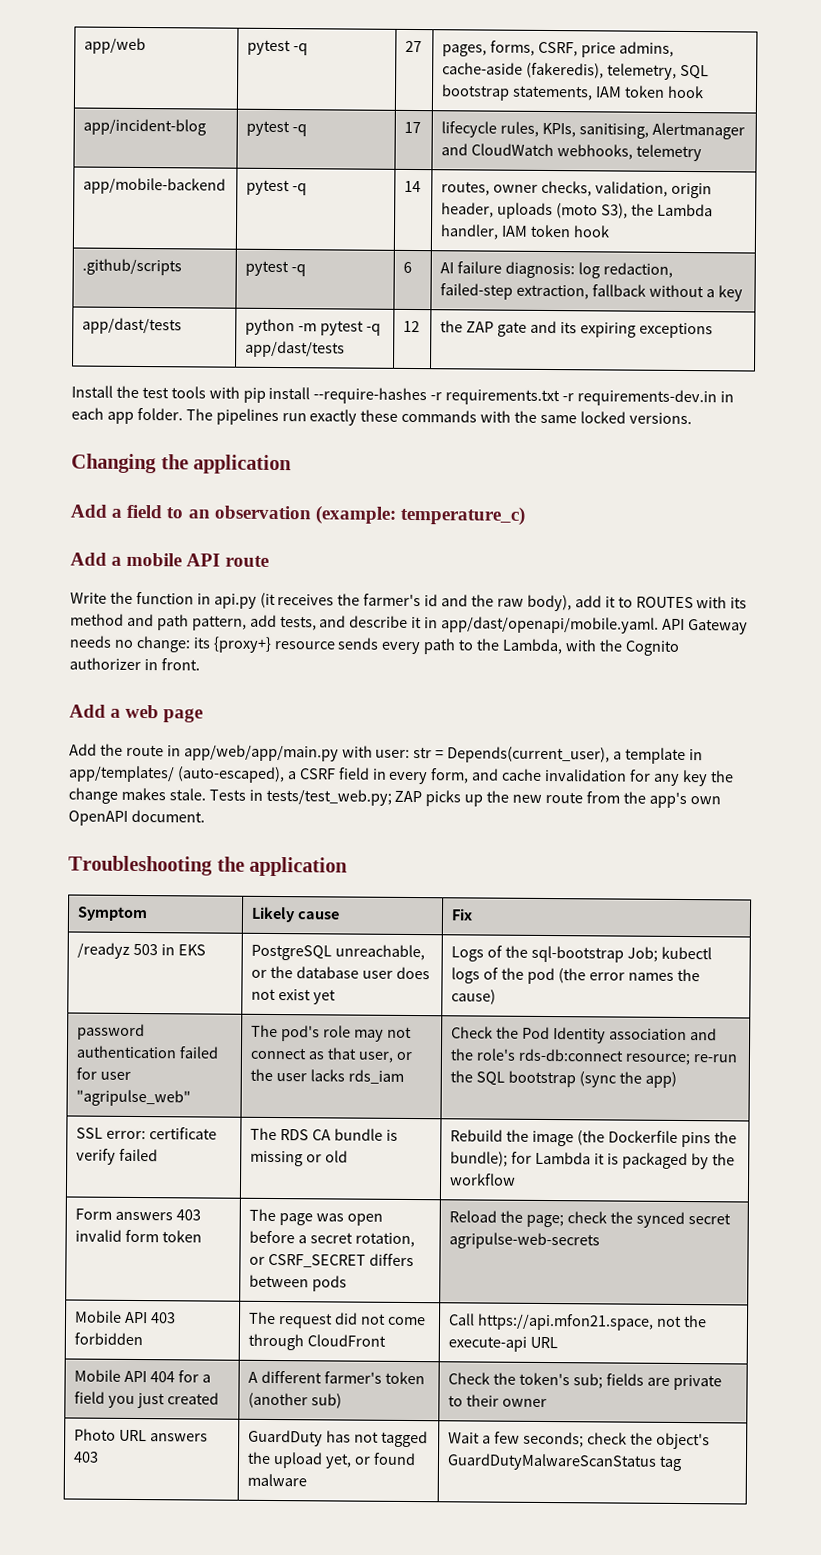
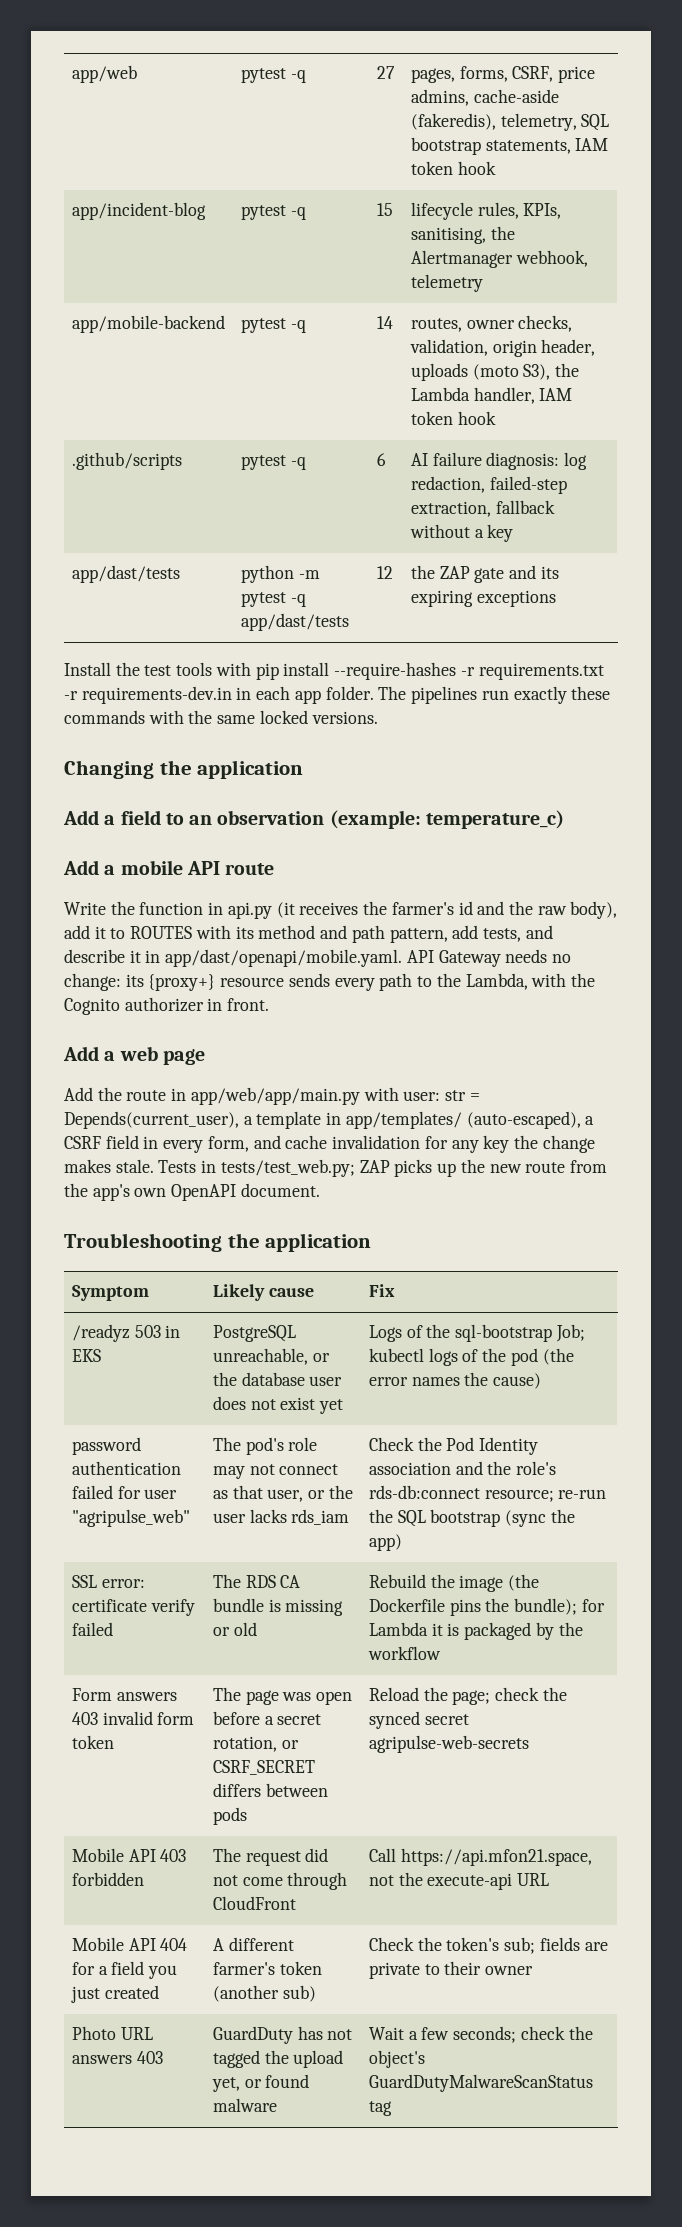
- app/incident-blog | pytest -q | 17 | lifecycle rules, KPIs, sanitising, Alertmanager and CloudWatch webhooks, telemetry
+ app/incident-blog | pytest -q | 15 | lifecycle rules, KPIs, sanitising, the Alertmanager webhook, telemetry

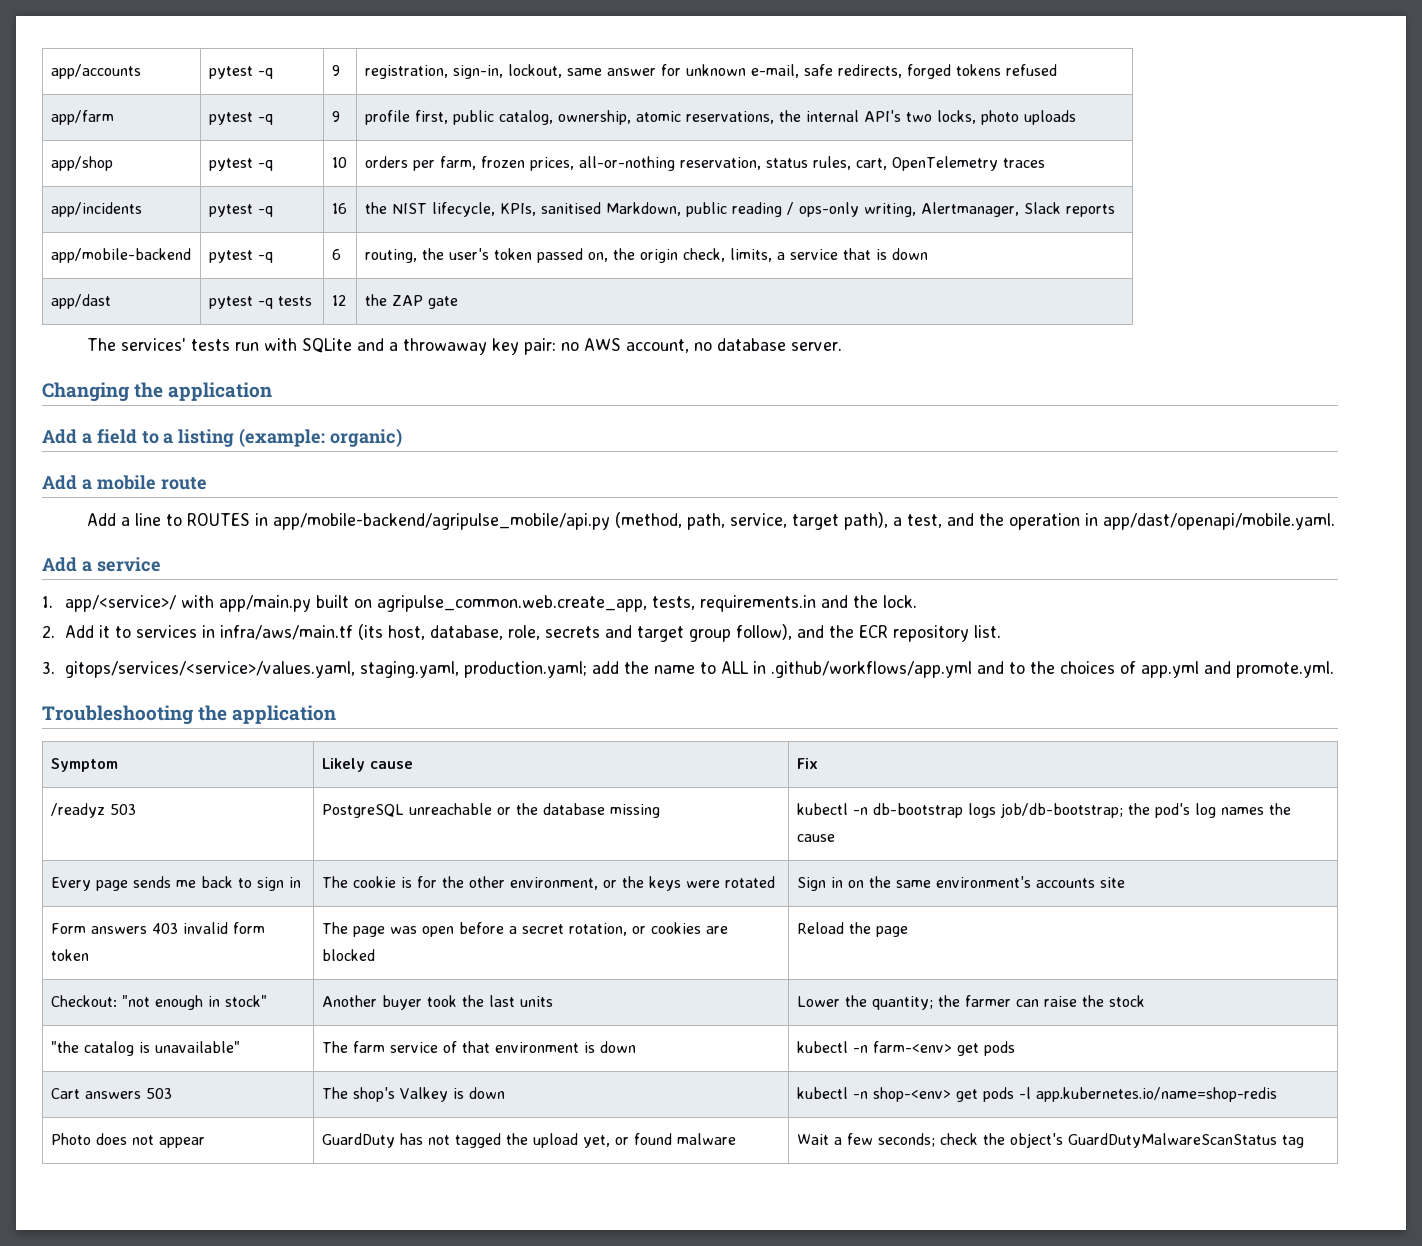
- app/web | pytest -q | 27 | pages, forms, CSRF, price admins, cache-aside (fakeredis), telemetry, SQL bootstrap statements, IAM token hook
- app/incident-blog | pytest -q | 15 | lifecycle rules, KPIs, sanitising, the Alertmanager webhook, telemetry
- app/mobile-backend | pytest -q | 14 | routes, owner checks, validation, origin header, uploads (moto S3), the Lambda handler, IAM token hook
- .github/scripts | pytest -q | 6 | AI failure diagnosis: log redaction, failed-step extraction, fallback without a key
- app/dast/tests | python -m pytest -q app/dast/tests | 12 | the ZAP gate and its expiring exceptions
- Install the test tools with pip install --require-hashes -r requirements.txt -r requirements-dev.in in each app folder. The pipelines run exactly these commands with the same locked versions.
+ app/accounts | pytest -q | 9 | registration, sign-in, lockout, same answer for unknown e-mail, safe redirects, forged tokens refused
+ app/farm | pytest -q | 9 | profile first, public catalog, ownership, atomic reservations, the internal API's two locks, photo uploads
+ app/shop | pytest -q | 10 | orders per farm, frozen prices, all-or-nothing reservation, status rules, cart, OpenTelemetry traces
+ app/incidents | pytest -q | 16 | the NIST lifecycle, KPIs, sanitised Markdown, public reading / ops-only writing, Alertmanager, Slack reports
+ app/mobile-backend | pytest -q | 6 | routing, the user's token passed on, the origin check, limits, a service that is down
+ app/dast | pytest -q tests | 12 | the ZAP gate
+ The services' tests run with SQLite and a throwaway key pair: no AWS account, no database server.
- Add a field to an observation (example: temperature_c)
+ Add a field to a listing (example: organic)
- Add a mobile API route
+ Add a mobile route
- Write the function in api.py (it receives the farmer's id and the raw body), add it to ROUTES with its method and path pattern, add tests, and describe it in app/dast/openapi/mobile.yaml. API Gateway needs no change: its {proxy+} resource sends every path to the Lambda, with the Cognito authorizer in front.
- Add a web page
- Add the route in app/web/app/main.py with user: str = Depends(current_user), a template in app/templates/ (auto-escaped), a CSRF field in every form, and cache invalidation for any key the change makes stale. Tests in tests/test_web.py; ZAP picks up the new route from the app's own OpenAPI document.
+ Add a line to ROUTES in app/mobile-backend/agripulse_mobile/api.py (method, path, service, target path), a test, and the operation in app/dast/openapi/mobile.yaml.
+ Add a service
+ 1. app/<service>/ with app/main.py built on agripulse_common.web.create_app, tests, requirements.in and the lock.
+ 2. Add it to services in infra/aws/main.tf (its host, database, role, secrets and target group follow), and the ECR repository list.
+ 3. gitops/services/<service>/values.yaml, staging.yaml, production.yaml; add the name to ALL in .github/workflows/app.yml and to the choices of app.yml and promote.yml.
- /readyz 503 in EKS | PostgreSQL unreachable, or the database user does not exist yet | Logs of the sql-bootstrap Job; kubectl logs of the pod (the error names the cause)
- password authentication failed for user "agripulse_web" | The pod's role may not connect as that user, or the user lacks rds_iam | Check the Pod Identity association and the role's rds-db:connect resource; re-run the SQL bootstrap (sync the app)
- SSL error: certificate verify failed | The RDS CA bundle is missing or old | Rebuild the image (the Dockerfile pins the bundle); for Lambda it is packaged by the workflow
+ /readyz 503 | PostgreSQL unreachable or the database missing | kubectl -n db-bootstrap logs job/db-bootstrap; the pod's log names the cause
+ Every page sends me back to sign in | The cookie is for the other environment, or the keys were rotated | Sign in on the same environment's accounts site
- Form answers 403 invalid form token | The page was open before a secret rotation, or CSRF_SECRET differs between pods | Reload the page; check the synced secret agripulse-web-secrets
- Mobile API 403 forbidden | The request did not come through CloudFront | Call https://api.mfon21.space, not the execute-api URL
- Mobile API 404 for a field you just created | A different farmer's token (another sub) | Check the token's sub; fields are private to their owner
- Photo URL answers 403 | GuardDuty has not tagged the upload yet, or found malware | Wait a few seconds; check the object's GuardDutyMalwareScanStatus tag
+ Form answers 403 invalid form token | The page was open before a secret rotation, or cookies are blocked | Reload the page
+ Checkout: "not enough in stock" | Another buyer took the last units | Lower the quantity; the farmer can raise the stock
+ "the catalog is unavailable" | The farm service of that environment is down | kubectl -n farm-<env> get pods
+ Cart answers 503 | The shop's Valkey is down | kubectl -n shop-<env> get pods -l app.kubernetes.io/name=shop-redis
+ Photo does not appear | GuardDuty has not tagged the upload yet, or found malware | Wait a few seconds; check the object's GuardDutyMalwareScanStatus tag

